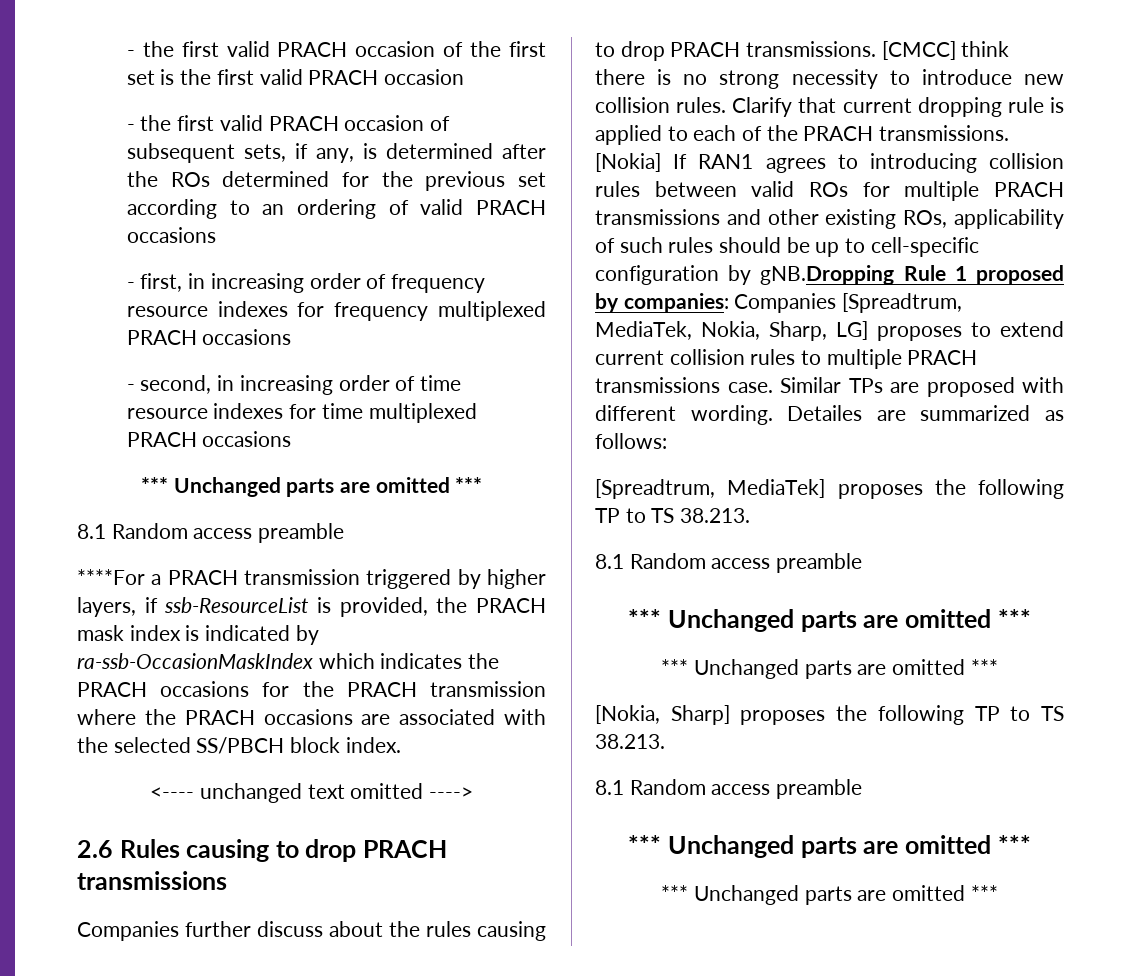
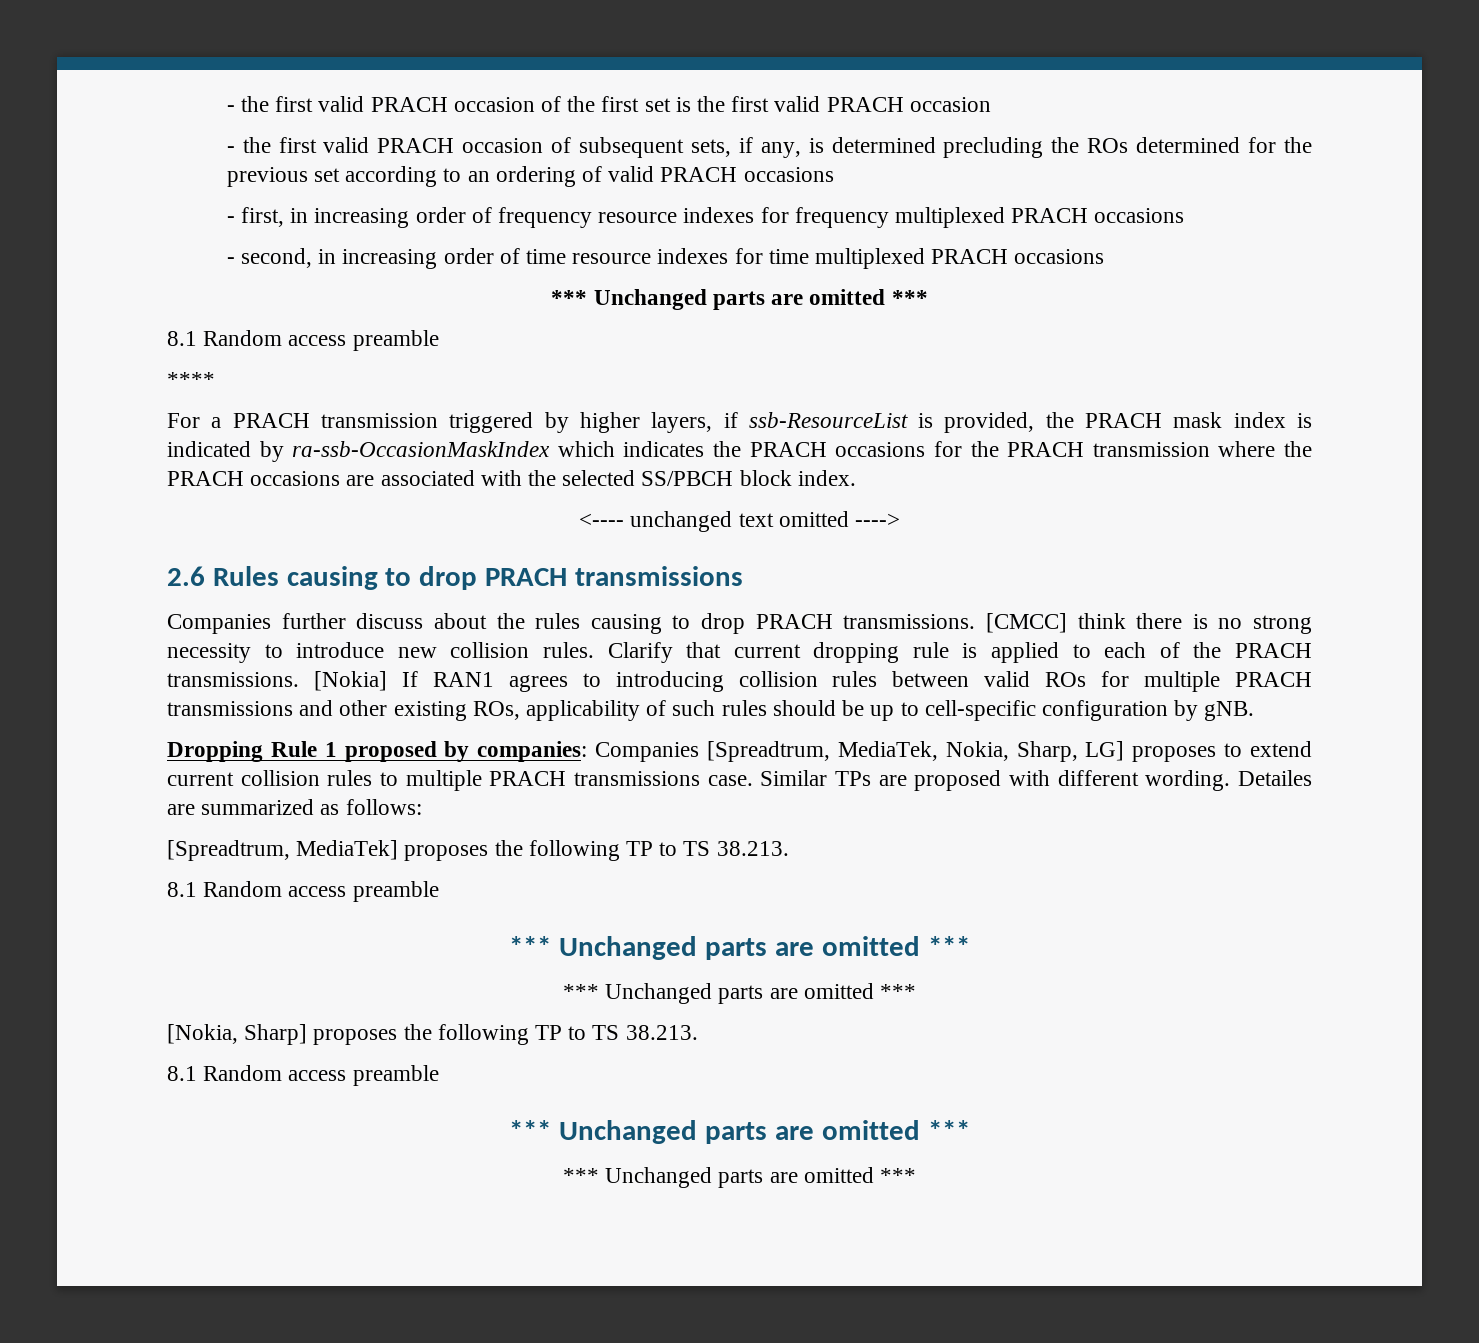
- - the first valid PRACH occasion of subsequent sets, if any, is determined after the ROs determined for the previous set according to an ordering of valid PRACH occasions
+ - the first valid PRACH occasion of subsequent sets, if any, is determined precluding the ROs determined for the previous set according to an ordering of valid PRACH occasions
- ****For a PRACH transmission triggered by higher layers, if ssb-ResourceList is provided, the PRACH mask index is indicated by ra-ssb-OccasionMaskIndex which indicates the PRACH occasions for the PRACH transmission where the PRACH occasions are associated with the selected SS/PBCH block index.
+ ****
+ For a PRACH transmission triggered by higher layers, if ssb-ResourceList is provided, the PRACH mask index is indicated by ra-ssb-OccasionMaskIndex which indicates the PRACH occasions for the PRACH transmission where the PRACH occasions are associated with the selected SS/PBCH block index.
- [Nokia] If RAN1 agrees to introducing collision rules between valid ROs for multiple PRACH transmissions and other existing ROs, applicability of such rules should be up to cell-specific configuration by gNB.Dropping Rule 1 proposed by companies: Companies [Spreadtrum, MediaTek, Nokia, Sharp, LG] proposes to extend current collision rules to multiple PRACH transmissions case.
+ [Nokia] If RAN1 agrees to introducing collision rules between valid ROs for multiple PRACH transmissions and other existing ROs, applicability of such rules should be up to cell-specific configuration by gNB.
+ Dropping Rule 1 proposed by companies: Companies [Spreadtrum, MediaTek, Nokia, Sharp, LG] proposes to extend current collision rules to multiple PRACH transmissions case.

